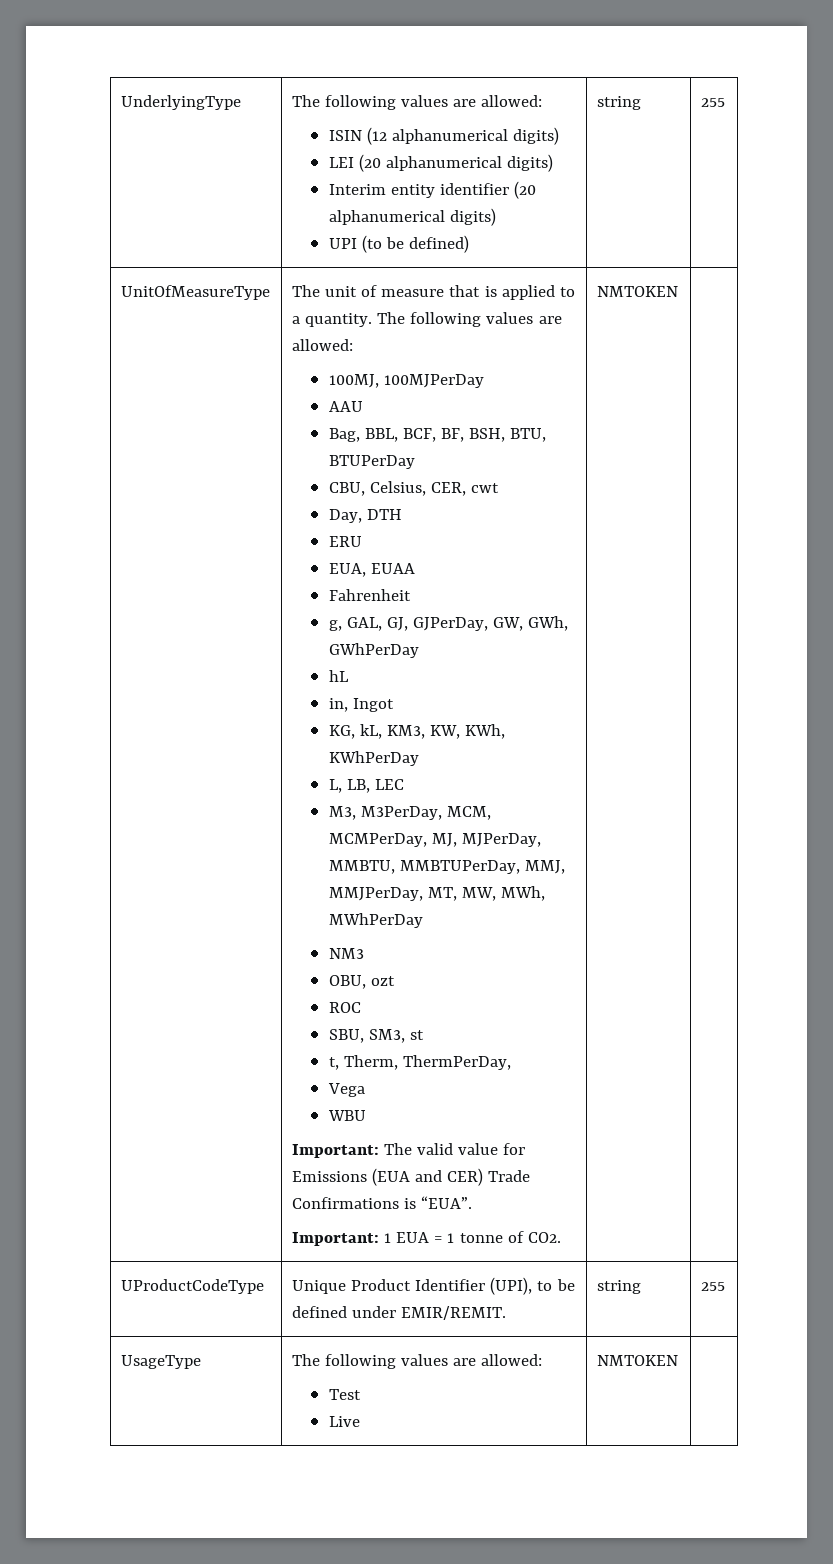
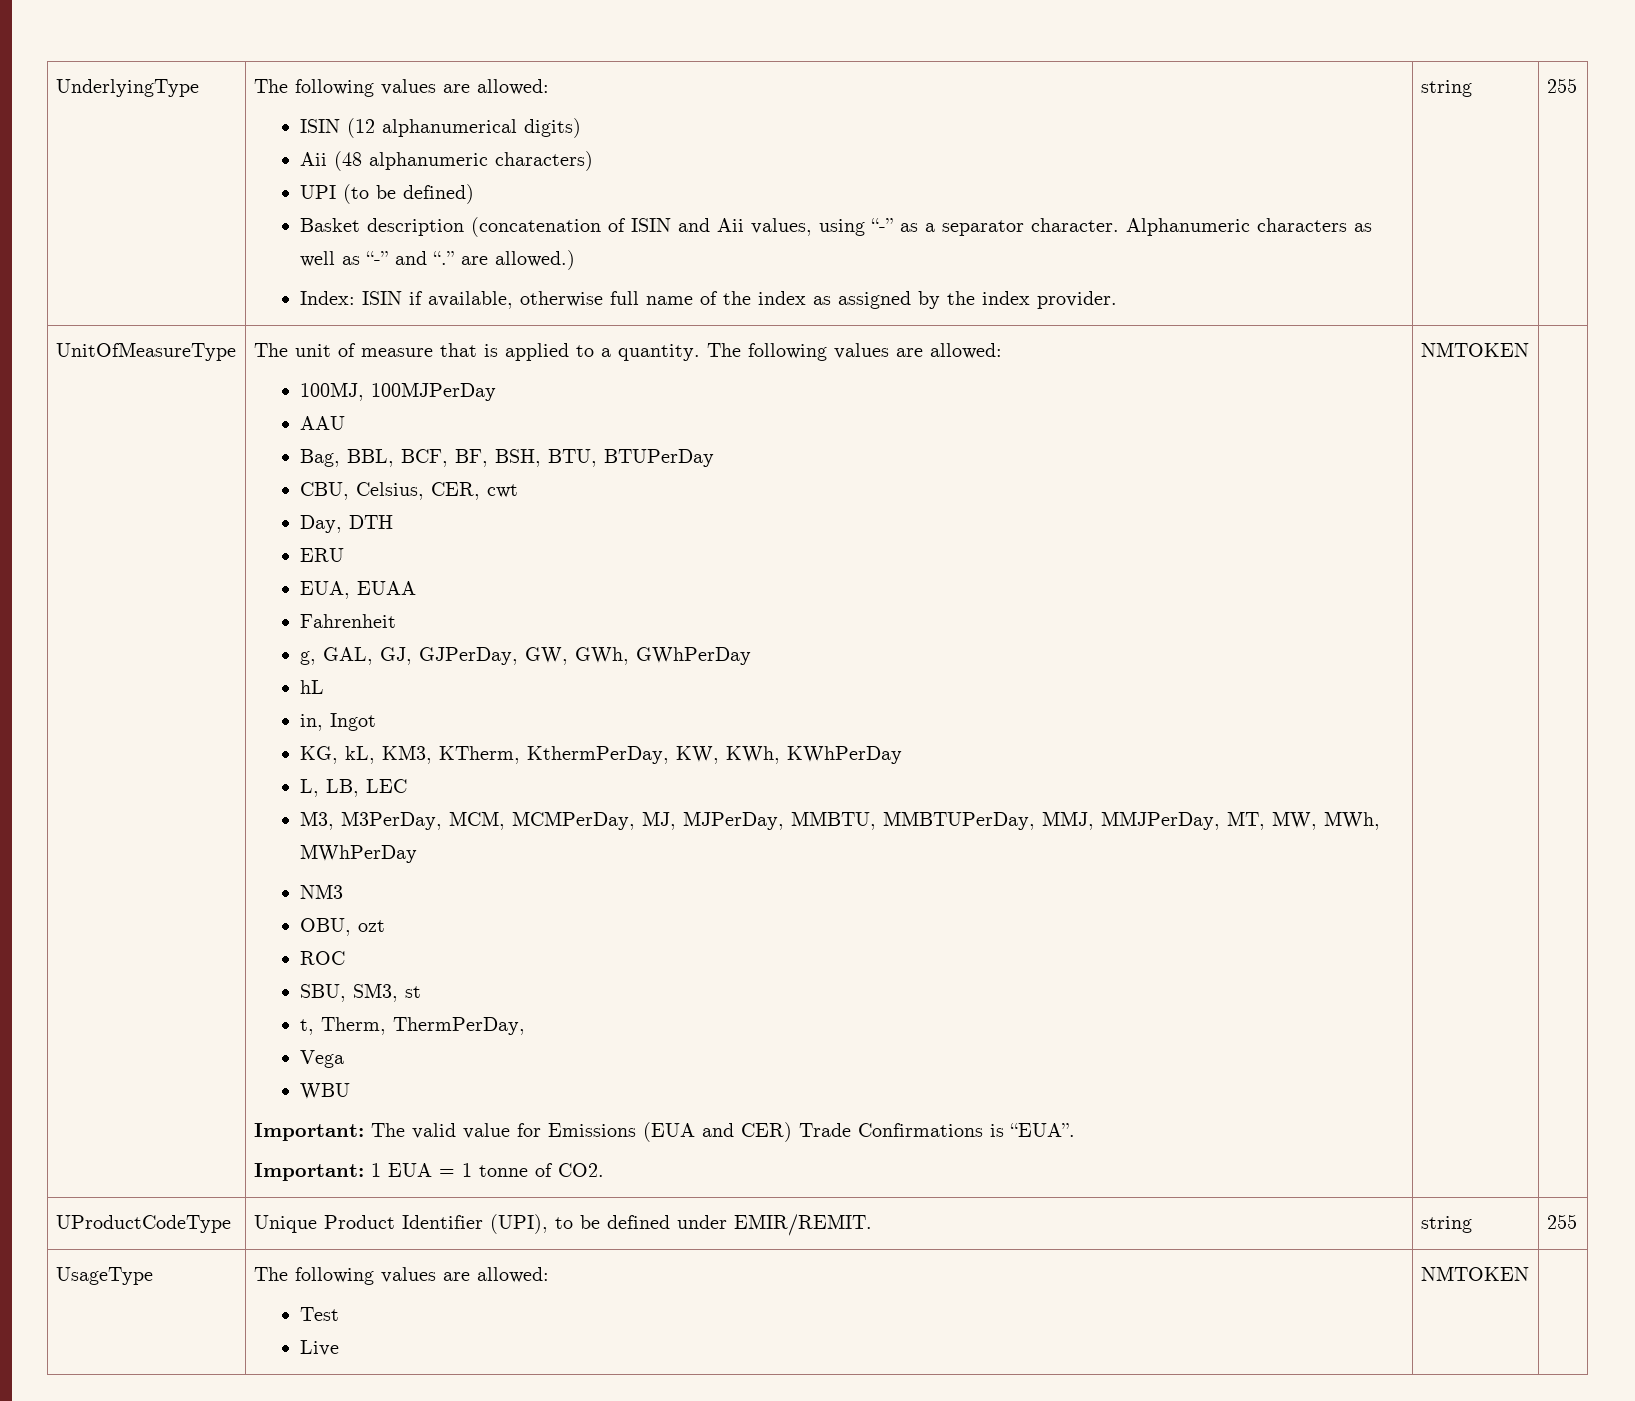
- LEI (20 alphanumerical digits)
- Interim entity identifier (20 alphanumerical digits)
+ Aii (48 alphanumeric characters)
  UPI (to be defined)
+ Basket description (concatenation of ISIN and Aii values, using “-” as a separator character. Alphanumeric characters as well as “-” and “.” are allowed.)
+ Index: ISIN if available, otherwise full name of the index as assigned by the index provider.
- KG, kL, KM3, KW, KWh, KWhPerDay
+ KG, kL, KM3, KTherm, KthermPerDay, KW, KWh, KWhPerDay

